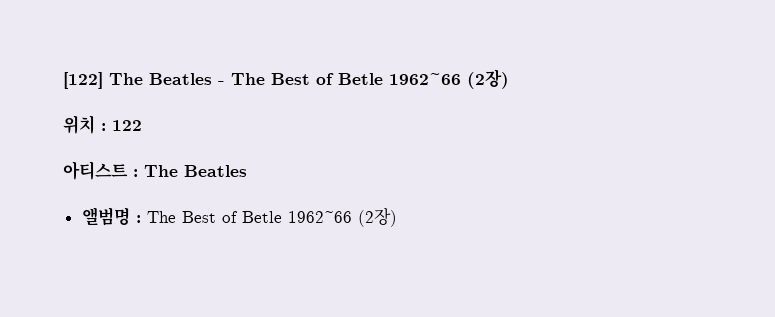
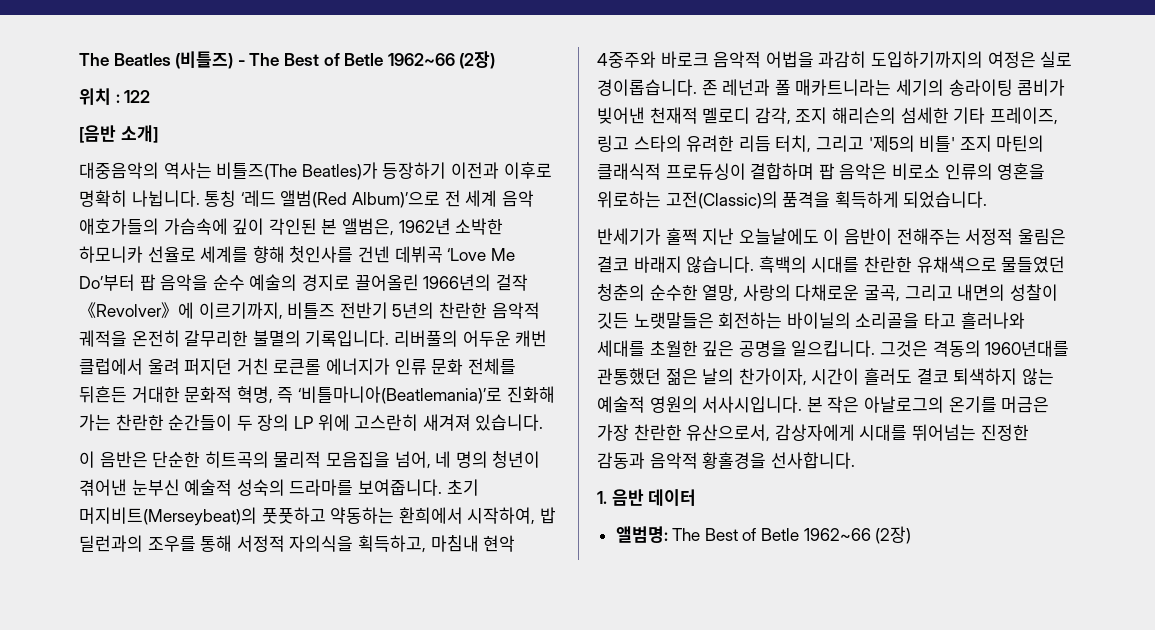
- [122] The Beatles - The Best of Betle 1962~66 (2장)
+ The Beatles (비틀즈) - The Best of Betle 1962~66 (2장)
- 아티스트 : The Beatles
- 앨범명 : The Best of Betle 1962~66 (2장)
+ [음반 소개]
+ 대중음악의 역사는 비틀즈(The Beatles)가 등장하기 이전과 이후로 명확히 나뉩니다. 통칭 ‘레드 앨범(Red Album)’으로 전 세계 음악 애호가들의 가슴속에 깊이 각인된 본 앨범은, 1962년 소박한 하모니카 선율로 세계를 향해 첫인사를 건넨 데뷔곡 ‘Love Me Do’부터 팝 음악을 순수 예술의 경지로 끌어올린 1966년의 걸작《Revolver》에 이르기까지, 비틀즈 전반기 5년의 찬란한 음악적 궤적을 온전히 갈무리한 불멸의 기록입니다. 리버풀의 어두운 캐번 클럽에서 울려 퍼지던 거친 로큰롤 에너지가 인류 문화 전체를 뒤흔든 거대한 문화적 혁명, 즉 ‘비틀마니아(Beatlemania)’로 진화해 가는 찬란한 순간들이 두 장의 LP 위에 고스란히 새겨져 있습니다.
+ 이 음반은 단순한 히트곡의 물리적 모음집을 넘어, 네 명의 청년이 겪어낸 눈부신 예술적 성숙의 드라마를 보여줍니다. 초기 머지비트(Merseybeat)의 풋풋하고 약동하는 환희에서 시작하여, 밥 딜런과의 조우를 통해 서정적 자의식을 획득하고, 마침내 현악 4중주와 바로크 음악적 어법을 과감히 도입하기까지의 여정은 실로 경이롭습니다. 존 레넌과 폴 매카트니라는 세기의 송라이팅 콤비가 빚어낸 천재적 멜로디 감각, 조지 해리슨의 섬세한 기타 프레이즈, 링고 스타의 유려한 리듬 터치, 그리고 '제5의 비틀' 조지 마틴의 클래식적 프로듀싱이 결합하며 팝 음악은 비로소 인류의 영혼을 위로하는 고전(Classic)의 품격을 획득하게 되었습니다.
+ 반세기가 훌쩍 지난 오늘날에도 이 음반이 전해주는 서정적 울림은 결코 바래지 않습니다. 흑백의 시대를 찬란한 유채색으로 물들였던 청춘의 순수한 열망, 사랑의 다채로운 굴곡, 그리고 내면의 성찰이 깃든 노랫말들은 회전하는 바이닐의 소리골을 타고 흘러나와 세대를 초월한 깊은 공명을 일으킵니다. 그것은 격동의 1960년대를 관통했던 젊은 날의 찬가이자, 시간이 흘러도 결코 퇴색하지 않는 예술적 영원의 서사시입니다. 본 작은 아날로그의 온기를 머금은 가장 찬란한 유산으로서, 감상자에게 시대를 뛰어넘는 진정한 감동과 음악적 황홀경을 선사합니다.
+ 1. 음반 데이터
+ 앨범명: The Best of Betle 1962~66 (2장)

